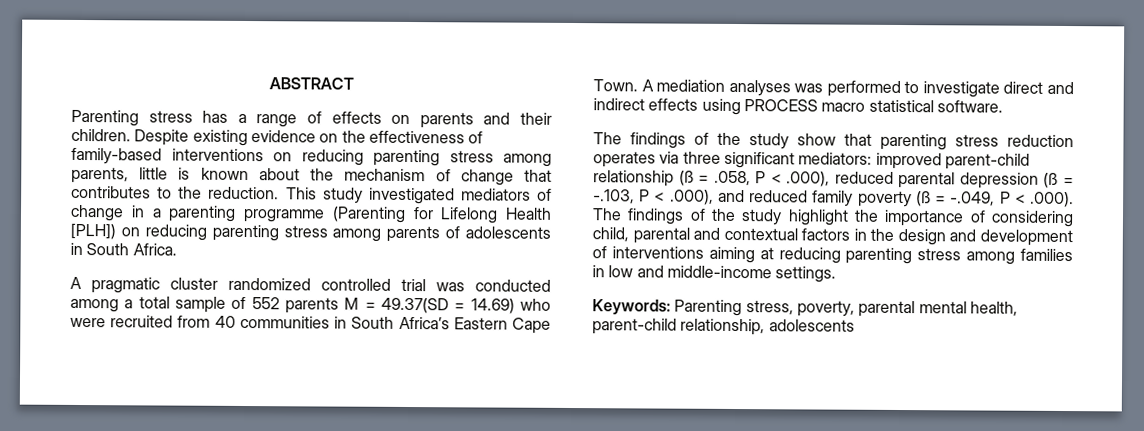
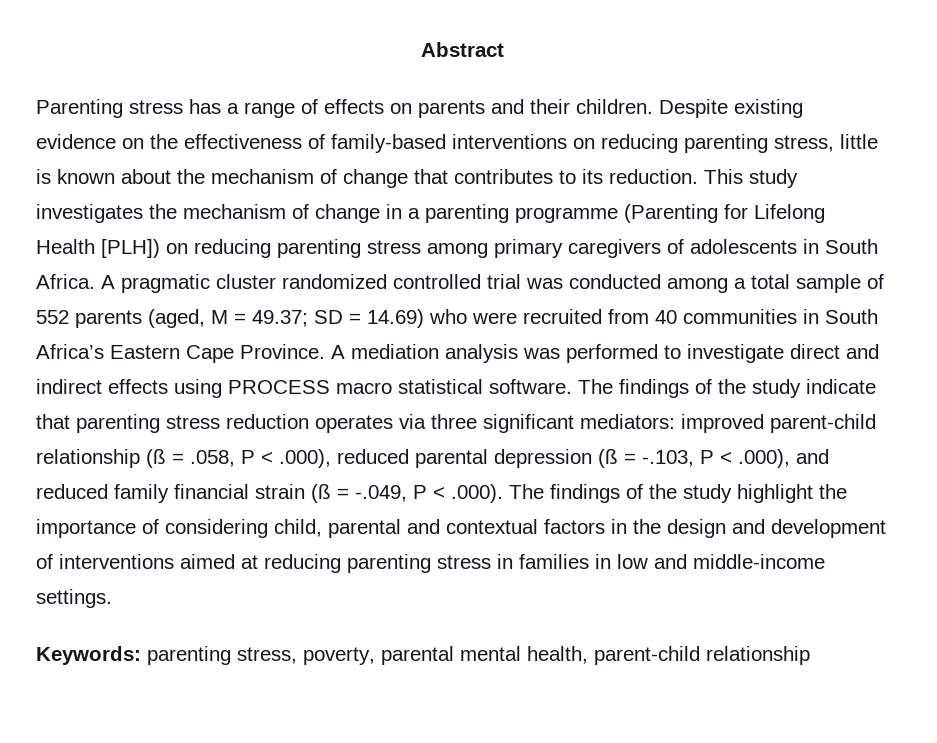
- ABSTRACT
+ Abstract
- Despite existing evidence on the effectiveness of family-based interventions on reducing parenting stress among parents, little is known about the mechanism of change that contributes to the reduction.
+ Despite existing evidence on the effectiveness of family-based interventions on reducing parenting stress, little is known about the mechanism of change that contributes to its reduction.
- This study investigated mediators of change in a parenting programme (Parenting for Lifelong Health [PLH]) on reducing parenting stress among parents of adolescents in South Africa.
- A pragmatic cluster randomized controlled trial was conducted among a total sample of 552 parents M = 49.37(SD = 14.69) who were recruited from 40 communities in South Africa’s Eastern Cape Town.
+ This study investigates the mechanism of change in a parenting programme (Parenting for Lifelong Health [PLH]) on reducing parenting stress among primary caregivers of adolescents in South Africa. A pragmatic cluster randomized controlled trial was conducted among a total sample of 552 parents (aged, M = 49.37; SD = 14.69) who were recruited from 40 communities in South Africa’s Eastern Cape Province.
- A mediation analyses was performed to investigate direct and indirect effects using PROCESS macro statistical software.
- The findings of the study show that parenting stress reduction operates via three significant mediators:
+ A mediation analysis was performed to investigate direct and indirect effects using PROCESS macro statistical software. The findings of the study indicate that parenting stress reduction operates via three significant mediators:
- improved parent-child relationship (ß = .058, P < .000), reduced parental depression (ß = -.103, P < .000), and reduced family poverty (ß = -.049, P < .000). The findings of the study highlight the importance of considering child, parental and contextual factors in the design and development of interventions aiming at reducing parenting stress among families in low and middle-income settings.
+ improved parent-child relationship (ß = .058, P < .000), reduced parental depression (ß = -.103, P < .000), and reduced family financial strain (ß = -.049, P < .000). The findings of the study highlight the importance of considering child, parental and contextual factors in the design and development of interventions aimed at reducing parenting stress in families in low and middle-income settings.
- Keywords: Parenting stress, poverty, parental mental health, parent-child relationship, adolescents
+ Keywords: parenting stress, poverty, parental mental health, parent-child relationship

